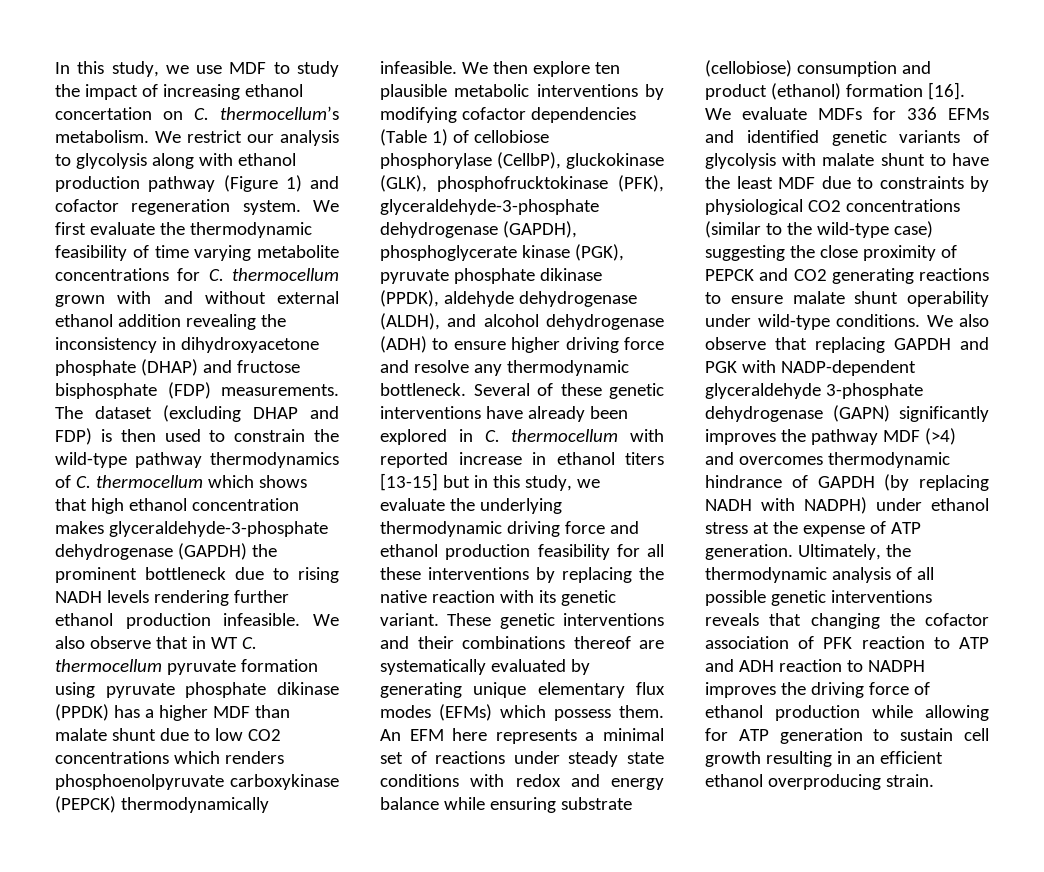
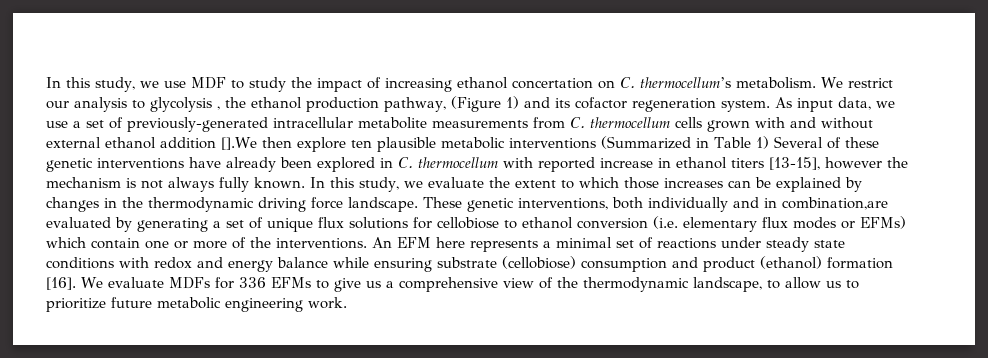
- We restrict our analysis to glycolysis along with ethanol production pathway (Figure 1) and cofactor regeneration system.
+ We restrict our analysis to glycolysis , the ethanol production pathway, (Figure 1) and its cofactor regeneration system.
- We first evaluate the thermodynamic feasibility of time varying metabolite concentrations for C. thermocellum grown with and without external ethanol addition revealing the inconsistency in dihydroxyacetone phosphate (DHAP) and fructose bisphosphate (FDP) measurements. The dataset (excluding DHAP and FDP) is then used to constrain the wild-type pathway thermodynamics of C. thermocellum which shows that high ethanol concentration makes glyceraldehyde-3-phosphate dehydrogenase (GAPDH) the prominent bottleneck due to rising NADH levels rendering further ethanol production infeasible. We also observe that in WT C. thermocellum pyruvate formation using pyruvate phosphate dikinase (PPDK) has a higher MDF than malate shunt due to low CO2 concentrations which renders phosphoenolpyruvate carboxykinase (PEPCK) thermodynamically infeasible. We then explore ten plausible metabolic interventions by modifying cofactor dependencies (Table 1) of cellobiose phosphorylase (CellbP), gluckokinase (GLK), phosphofrucktokinase (PFK), glyceraldehyde-3-phosphate dehydrogenase (GAPDH), phosphoglycerate kinase (PGK), pyruvate phosphate dikinase (PPDK), aldehyde dehydrogenase (ALDH), and alcohol dehydrogenase (ADH) to ensure higher driving force and resolve any thermodynamic bottleneck. Several of these genetic interventions have already been explored in C. thermocellum with reported increase in ethanol titers [13-15] but in this study, we evaluate the underlying thermodynamic driving force and ethanol production feasibility for all these interventions by replacing the native reaction with its genetic variant. These genetic interventions and their combinations thereof are systematically evaluated by generating unique elementary flux modes (EFMs) which possess them.
+ As input data, we use a set of previously-generated intracellular metabolite measurements from C. thermocellum cells grown with and without external ethanol addition [].We then explore ten plausible metabolic interventions (Summarized in Table 1) Several of these genetic interventions have already been explored in C. thermocellum with reported increase in ethanol titers [13-15], however the mechanism is not always fully known. In this study, we evaluate the extent to which those increases can be explained by changes in the thermodynamic driving force landscape. These genetic interventions, both individually and in combination,are evaluated by generating a set of unique flux solutions for cellobiose to ethanol conversion (i.e. elementary flux modes or EFMs) which contain one or more of the interventions.
- We evaluate MDFs for 336 EFMs and identified genetic variants of glycolysis with malate shunt to have the least MDF due to constraints by physiological CO2 concentrations (similar to the wild-type case) suggesting the close proximity of PEPCK and CO2 generating reactions to ensure malate shunt operability under wild-type conditions. We also observe that replacing GAPDH and PGK with NADP-dependent glyceraldehyde 3-phosphate dehydrogenase (GAPN) significantly improves the pathway MDF (>4) and overcomes thermodynamic hindrance of GAPDH (by replacing NADH with NADPH) under ethanol stress at the expense of ATP generation. Ultimately, the thermodynamic analysis of all possible genetic interventions reveals that changing the cofactor association of PFK reaction to ATP and ADH reaction to NADPH improves the driving force of ethanol production while allowing for ATP generation to sustain cell growth resulting in an efficient ethanol overproducing strain.
+ We evaluate MDFs for 336 EFMs to give us a comprehensive view of the thermodynamic landscape, to allow us to prioritize future metabolic engineering work.

